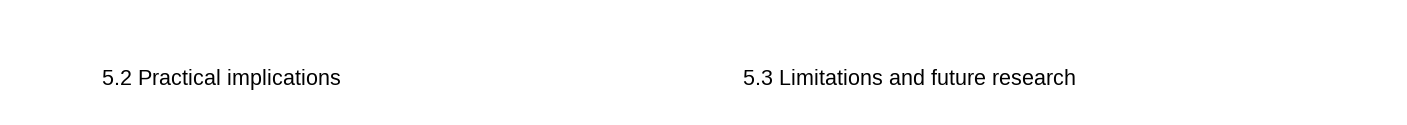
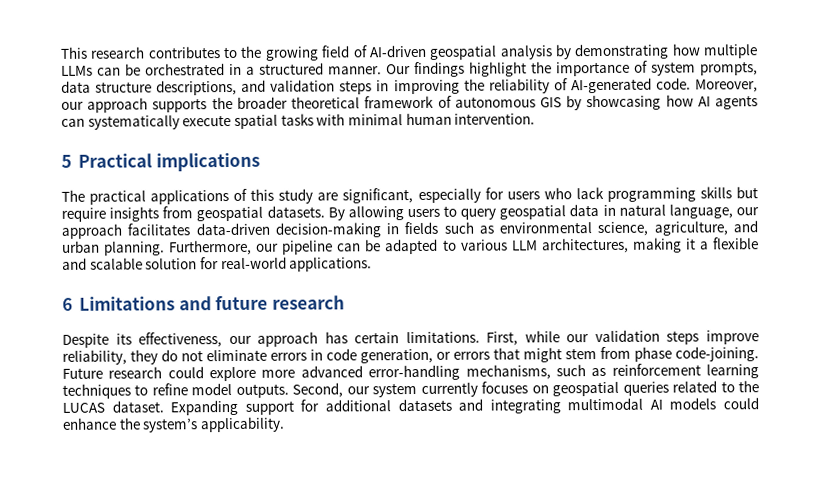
- 5.2 Practical implications
- 5.3 Limitations and future research
+ This research contributes to the growing field of AI-driven geospatial analysis by demonstrating how multiple LLMs can be orchestrated in a structured manner. Our findings highlight the importance of system prompts, data structure descriptions, and validation steps in improving the reliability of AI-generated code. Moreover, our approach supports the broader theoretical framework of autonomous GIS by showcasing how AI agents can systematically execute spatial tasks with minimal human intervention.
+ 5 Practical implications
+ The practical applications of this study are significant, especially for users who lack programming skills but require insights from geospatial datasets. By allowing users to query geospatial data in natural language, our approach facilitates data-driven decision-making in fields such as environmental science, agriculture, and urban planning. Furthermore, our pipeline can be adapted to various LLM architectures, making it a flexible and scalable solution for real-world applications.
+ 6 Limitations and future research
+ Despite its effectiveness, our approach has certain limitations. First, while our validation steps improve reliability, they do not eliminate errors in code generation, or errors that might stem from phase code-joining. Future research could explore more advanced error-handling mechanisms, such as reinforcement learning techniques to refine model outputs. Second, our system currently focuses on geospatial queries related to the LUCAS dataset. Expanding support for additional datasets and integrating multimodal AI models could enhance the system’s applicability.

